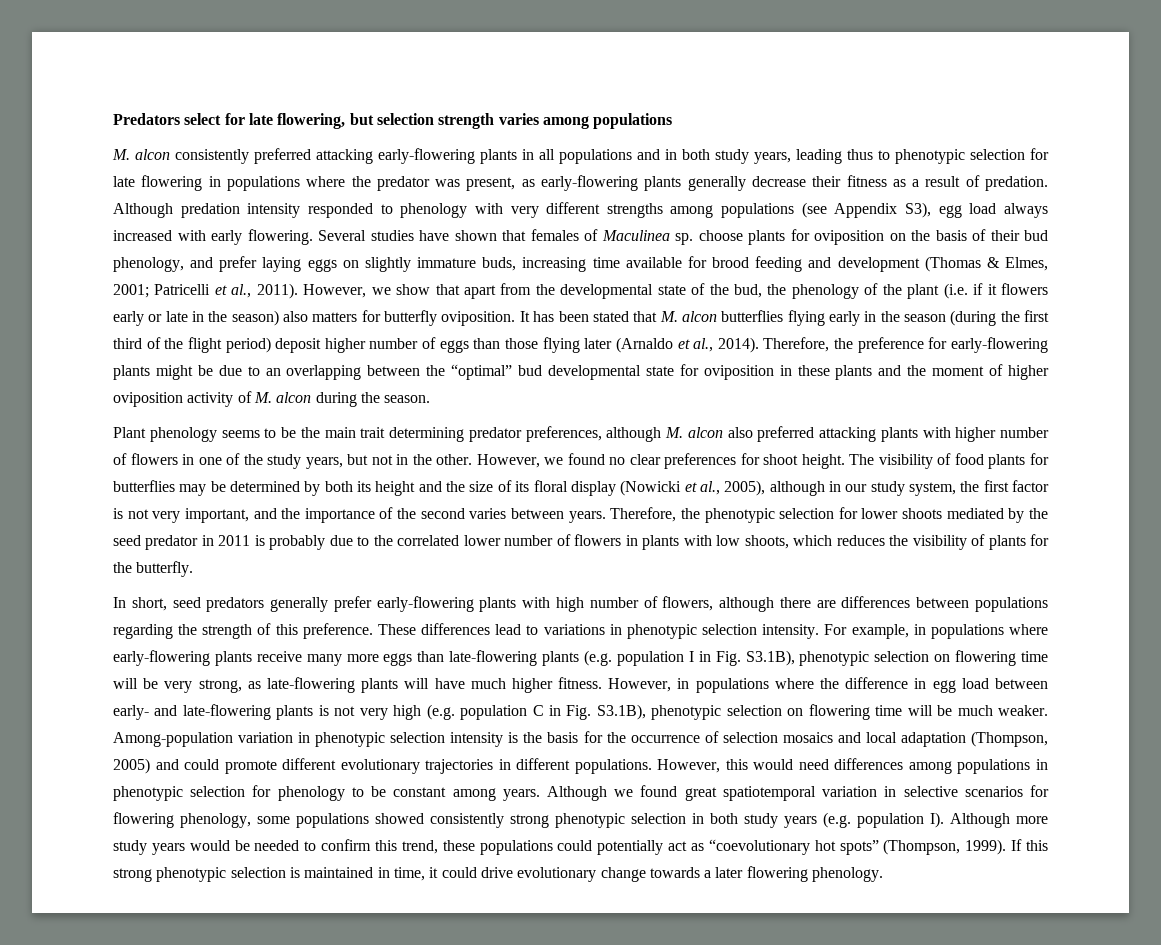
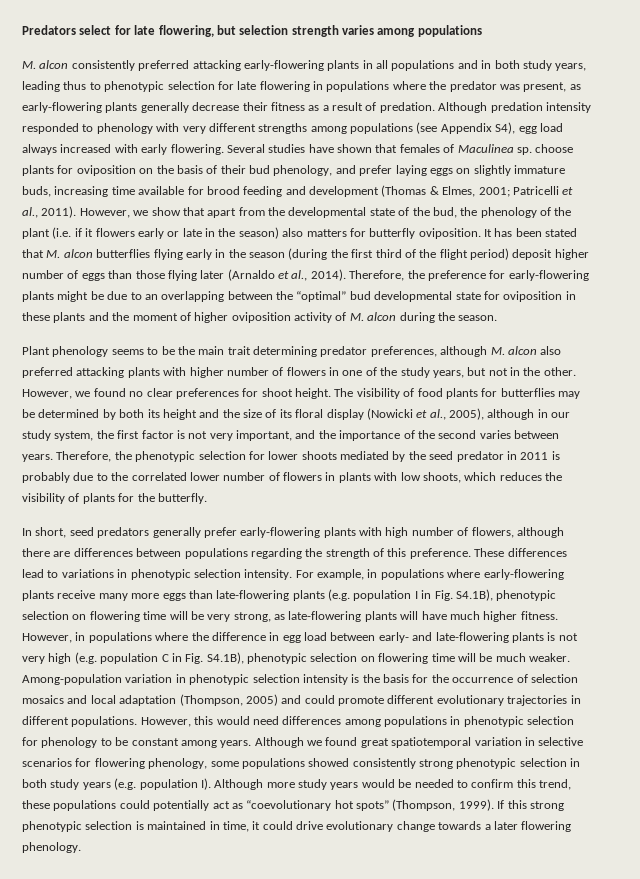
- Although predation intensity responded to phenology with very different strengths among populations (see Appendix S3), egg load always increased with early flowering.
+ Although predation intensity responded to phenology with very different strengths among populations (see Appendix S4), egg load always increased with early flowering.
- For example, in populations where early-flowering plants receive many more eggs than late-flowering plants (e.g. population I in Fig. S3.1B), phenotypic selection on flowering time will be very strong, as late-flowering plants will have much higher fitness.
+ For example, in populations where early-flowering plants receive many more eggs than late-flowering plants (e.g. population I in Fig. S4.1B), phenotypic selection on flowering time will be very strong, as late-flowering plants will have much higher fitness.
- However, in populations where the difference in egg load between early- and late-flowering plants is not very high (e.g. population C in Fig. S3.1B), phenotypic selection on flowering time will be much weaker.
+ However, in populations where the difference in egg load between early- and late-flowering plants is not very high (e.g. population C in Fig. S4.1B), phenotypic selection on flowering time will be much weaker.

